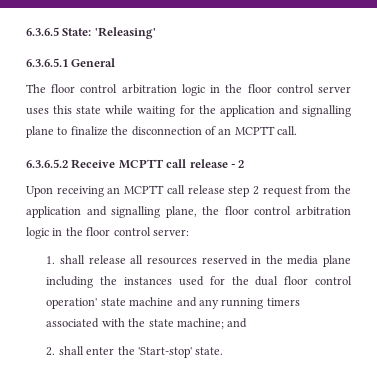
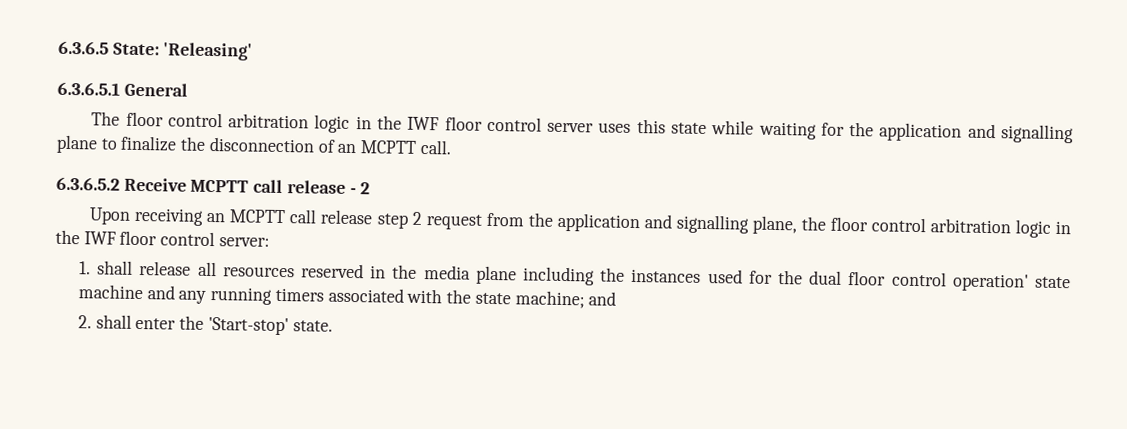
- The floor control arbitration logic in the floor control server uses this state while waiting for the application and signalling plane to finalize the disconnection of an MCPTT call.
+ The floor control arbitration logic in the IWF floor control server uses this state while waiting for the application and signalling plane to finalize the disconnection of an MCPTT call.
- Upon receiving an MCPTT call release step 2 request from the application and signalling plane, the floor control arbitration logic in the floor control server:
+ Upon receiving an MCPTT call release step 2 request from the application and signalling plane, the floor control arbitration logic in the IWF floor control server:

